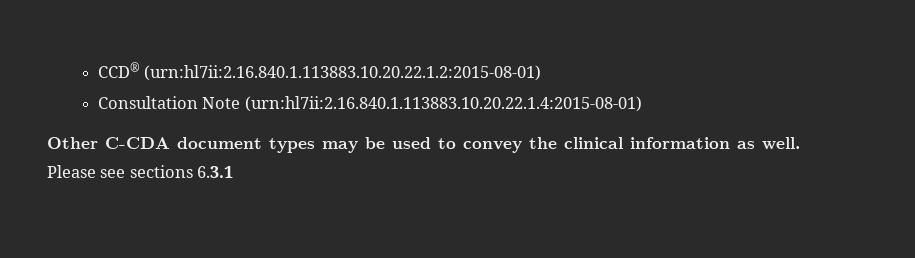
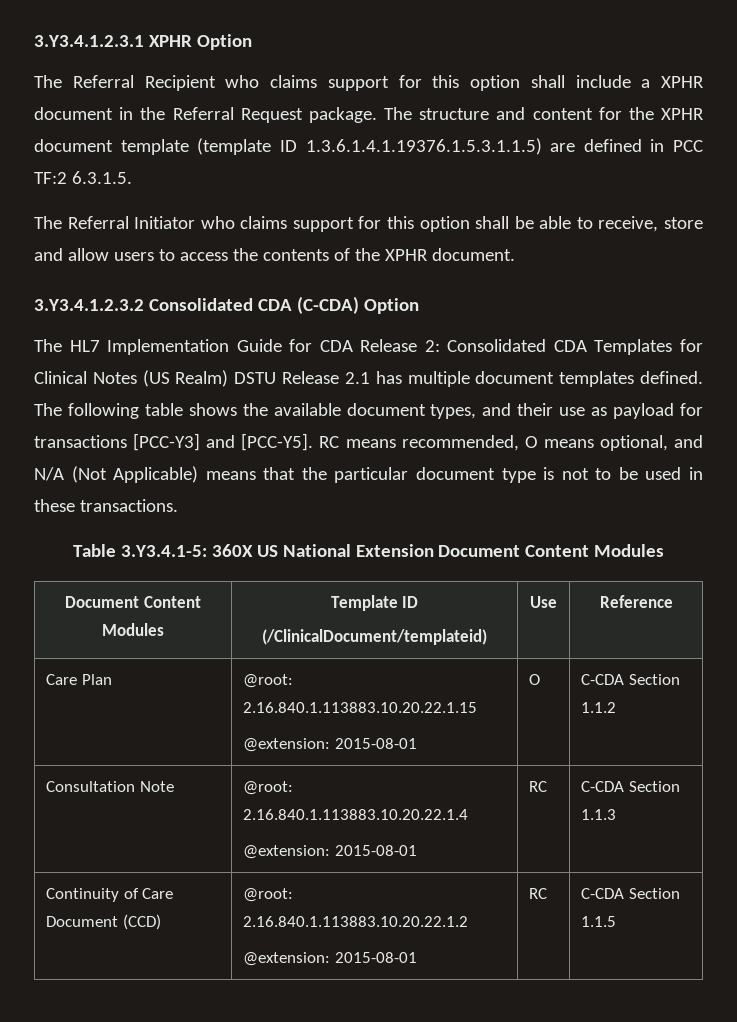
- CCD® (urn:hl7ii:2.16.840.1.113883.10.20.22.1.2:2015-08-01)
- Consultation Note (urn:hl7ii:2.16.840.1.113883.10.20.22.1.4:2015-08-01)
- Other C-CDA document types may be used to convey the clinical information as well.
- Please see sections 6.3.1
+ 3.Y3.4.1.2.3.1 XPHR Option
+ The Referral Recipient who claims support for this option shall include a XPHR document in the Referral Request package. The structure and content for the XPHR document template (template ID 1.3.6.1.4.1.19376.1.5.3.1.1.5) are defined in PCC TF:2 6.3.1.5.
+ The Referral Initiator who claims support for this option shall be able to receive, store and allow users to access the contents of the XPHR document.
+ 3.Y3.4.1.2.3.2 Consolidated CDA (C-CDA) Option
+ The HL7 Implementation Guide for CDA Release 2: Consolidated CDA Templates for Clinical Notes (US Realm) DSTU Release 2.1 has multiple document templates defined. The following table shows the available document types, and their use as payload for transactions [PCC-Y3] and [PCC-Y5]. RC means recommended, O means optional, and N/A (Not Applicable) means that the particular document type is not to be used in these transactions.
+ Table 3.Y3.4.1-5: 360X US National Extension Document Content Modules
+ Document Content Modules | Template ID
+ (/ClinicalDocument/templateid) | Use | Reference
+ Care Plan | @root: 2.16.840.1.113883.10.20.22.1.15
+ @extension: 2015-08-01 | O | C-CDA Section 1.1.2
+ Consultation Note | @root: 2.16.840.1.113883.10.20.22.1.4
+ @extension: 2015-08-01 | RC | C-CDA Section 1.1.3
+ Continuity of Care Document (CCD) | @root: 2.16.840.1.113883.10.20.22.1.2
+ @extension: 2015-08-01 | RC | C-CDA Section 1.1.5

